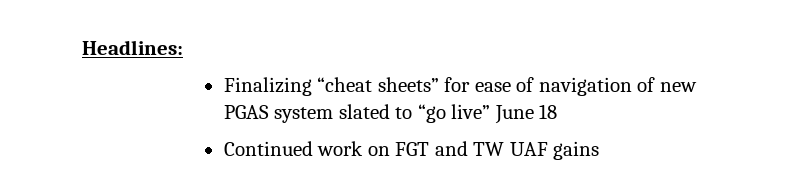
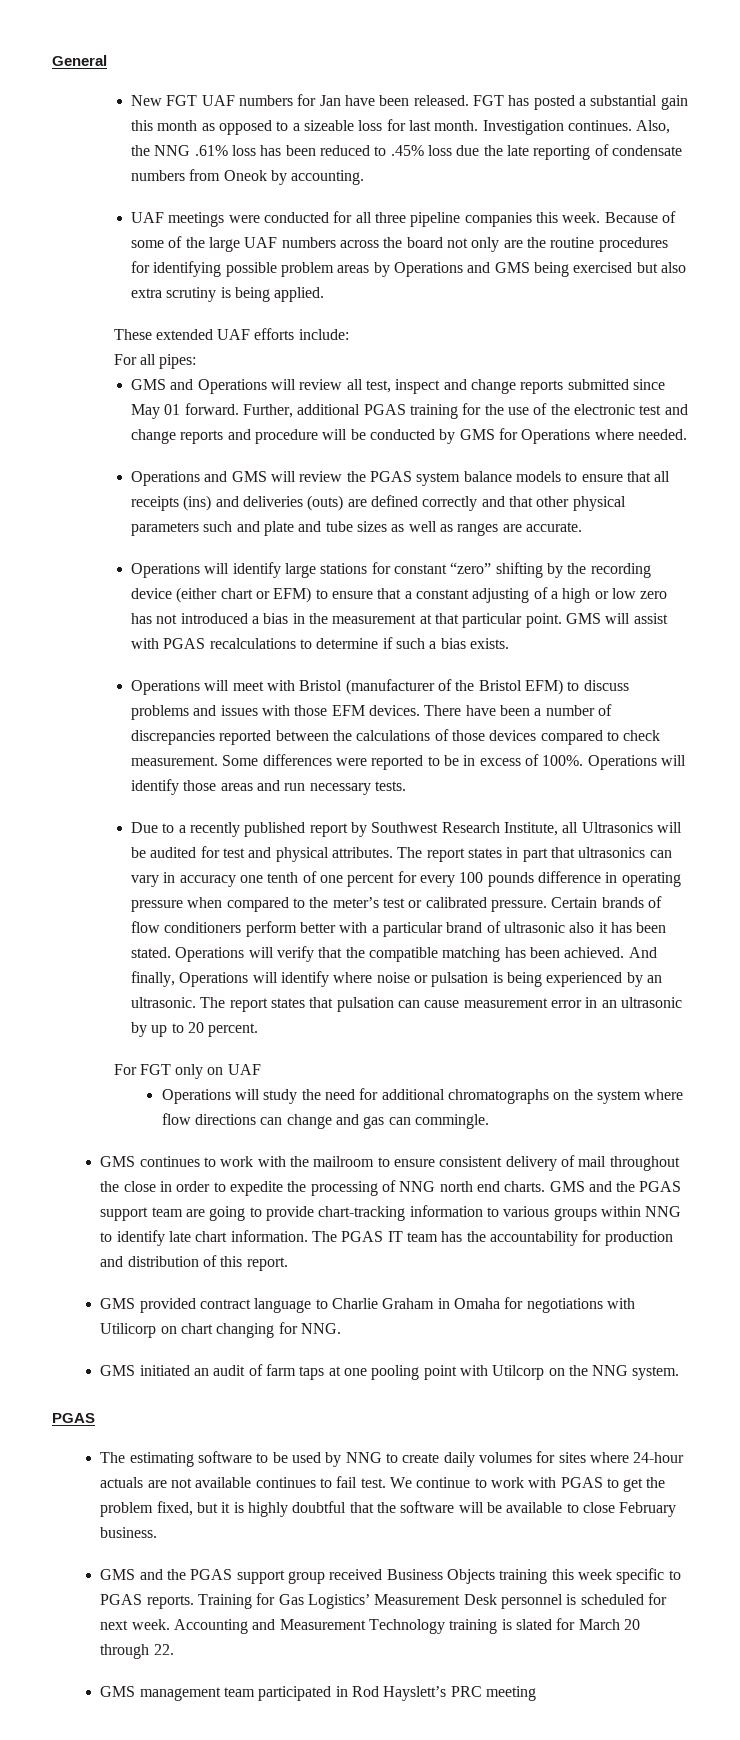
- Headlines:
- Finalizing “cheat sheets” for ease of navigation of new PGAS system slated to “go live” June 18
- Continued work on FGT and TW UAF gains
+ General
+ New FGT UAF numbers for Jan have been released. FGT has posted a substantial gain this month as opposed to a sizeable loss for last month. Investigation continues. Also, the NNG .61% loss has been reduced to .45% loss due the late reporting of condensate numbers from Oneok by accounting.
+ UAF meetings were conducted for all three pipeline companies this week. Because of some of the large UAF numbers across the board not only are the routine procedures for identifying possible problem areas by Operations and GMS being exercised but also extra scrutiny is being applied.
+ These extended UAF efforts include:
+ For all pipes:
+ GMS and Operations will review all test, inspect and change reports submitted since May 01 forward. Further, additional PGAS training for the use of the electronic test and change reports and procedure will be conducted by GMS for Operations where needed.
+ Operations and GMS will review the PGAS system balance models to ensure that all receipts (ins) and deliveries (outs) are defined correctly and that other physical parameters such and plate and tube sizes as well as ranges are accurate.
+ Operations will identify large stations for constant “zero” shifting by the recording device (either chart or EFM) to ensure that a constant adjusting of a high or low zero has not introduced a bias in the measurement at that particular point. GMS will assist with PGAS recalculations to determine if such a bias exists.
+ Operations will meet with Bristol (manufacturer of the Bristol EFM) to discuss problems and issues with those EFM devices. There have been a number of discrepancies reported between the calculations of those devices compared to check measurement. Some differences were reported to be in excess of 100%. Operations will identify those areas and run necessary tests.
+ Due to a recently published report by Southwest Research Institute, all Ultrasonics will be audited for test and physical attributes. The report states in part that ultrasonics can vary in accuracy one tenth of one percent for every 100 pounds difference in operating pressure when compared to the meter’s test or calibrated pressure. Certain brands of flow conditioners perform better with a particular brand of ultrasonic also it has been stated. Operations will verify that the compatible matching has been achieved. And finally, Operations will identify where noise or pulsation is being experienced by an ultrasonic. The report states that pulsation can cause measurement error in an ultrasonic by up to 20 percent.
+ For FGT only on UAF
+ Operations will study the need for additional chromatographs on the system where flow directions can change and gas can commingle.
+ GMS continues to work with the mailroom to ensure consistent delivery of mail throughout the close in order to expedite the processing of NNG north end charts. GMS and the PGAS support team are going to provide chart-tracking information to various groups within NNG to identify late chart information. The PGAS IT team has the accountability for production and distribution of this report.
+ GMS provided contract language to Charlie Graham in Omaha for negotiations with Utilicorp on chart changing for NNG.
+ GMS initiated an audit of farm taps at one pooling point with Utilcorp on the NNG system.
+ PGAS
+ The estimating software to be used by NNG to create daily volumes for sites where 24-hour actuals are not available continues to fail test. We continue to work with PGAS to get the problem fixed, but it is highly doubtful that the software will be available to close February business.
+ GMS and the PGAS support group received Business Objects training this week specific to PGAS reports. Training for Gas Logistics’ Measurement Desk personnel is scheduled for next week. Accounting and Measurement Technology training is slated for March 20 through 22.
+ GMS management team participated in Rod Hayslett’s PRC meeting

